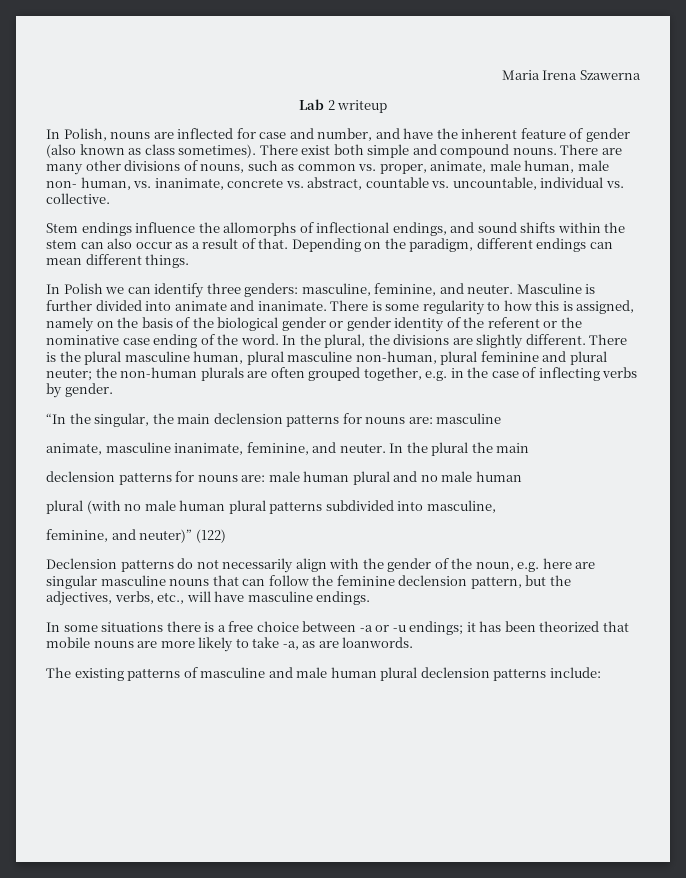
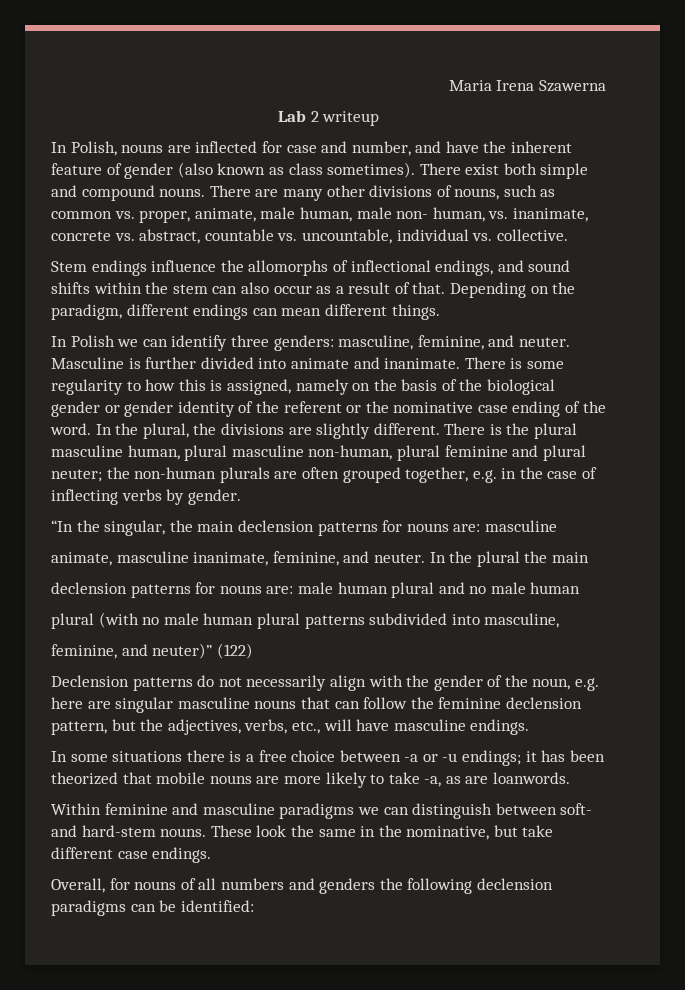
- The existing patterns of masculine and male human plural declension patterns include:
+ Within feminine and masculine paradigms we can distinguish between soft- and hard-stem nouns. These look the same in the nominative, but take different case endings.
+ Overall, for nouns of all numbers and genders the following declension paradigms can be identified:

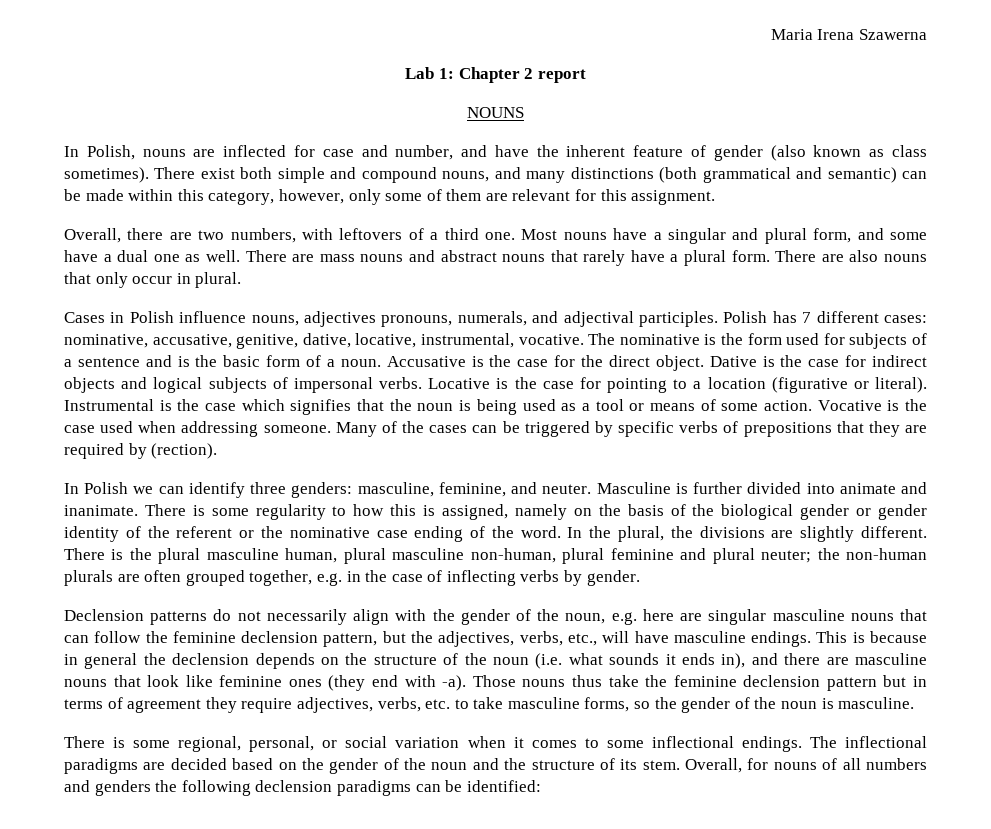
- Lab 2 writeup
+ Lab 1: Chapter 2 report
+ NOUNS
- There exist both simple and compound nouns. There are many other divisions of nouns, such as common vs. proper, animate, male human, male non- human, vs. inanimate, concrete vs. abstract, countable vs. uncountable, individual vs. collective.
- Stem endings influence the allomorphs of inflectional endings, and sound shifts within the stem can also occur as a result of that. Depending on the paradigm, different endings can mean different things.
+ There exist both simple and compound nouns, and many distinctions (both grammatical and semantic) can be made within this category, however, only some of them are relevant for this assignment.
+ Overall, there are two numbers, with leftovers of a third one. Most nouns have a singular and plural form, and some have a dual one as well. There are mass nouns and abstract nouns that rarely have a plural form. There are also nouns that only occur in plural.
+ Cases in Polish influence nouns, adjectives pronouns, numerals, and adjectival participles. Polish has 7 different cases: nominative, accusative, genitive, dative, locative, instrumental, vocative. The nominative is the form used for subjects of a sentence and is the basic form of a noun. Accusative is the case for the direct object. Dative is the case for indirect objects and logical subjects of impersonal verbs. Locative is the case for pointing to a location (figurative or literal). Instrumental is the case which signifies that the noun is being used as a tool or means of some action. Vocative is the case used when addressing someone. Many of the cases can be triggered by specific verbs of prepositions that they are required by (rection).
- “In the singular, the main declension patterns for nouns are: masculine
- animate, masculine inanimate, feminine, and neuter. In the plural the main
- declension patterns for nouns are: male human plural and no male human
- plural (with no male human plural patterns subdivided into masculine,
- feminine, and neuter)” (122)
- Declension patterns do not necessarily align with the gender of the noun, e.g. here are singular masculine nouns that can follow the feminine declension pattern, but the adjectives, verbs, etc., will have masculine endings.
- In some situations there is a free choice between -a or -u endings; it has been theorized that mobile nouns are more likely to take -a, as are loanwords.
- Within feminine and masculine paradigms we can distinguish between soft- and hard-stem nouns. These look the same in the nominative, but take different case endings.
- Overall, for nouns of all numbers and genders the following declension paradigms can be identified:
+ Declension patterns do not necessarily align with the gender of the noun, e.g. here are singular masculine nouns that can follow the feminine declension pattern, but the adjectives, verbs, etc., will have masculine endings. This is because in general the declension depends on the structure of the noun (i.e. what sounds it ends in), and there are masculine nouns that look like feminine ones (they end with -a). Those nouns thus take the feminine declension pattern but in terms of agreement they require adjectives, verbs, etc. to take masculine forms, so the gender of the noun is masculine.
+ There is some regional, personal, or social variation when it comes to some inflectional endings. The inflectional paradigms are decided based on the gender of the noun and the structure of its stem. Overall, for nouns of all numbers and genders the following declension paradigms can be identified:

